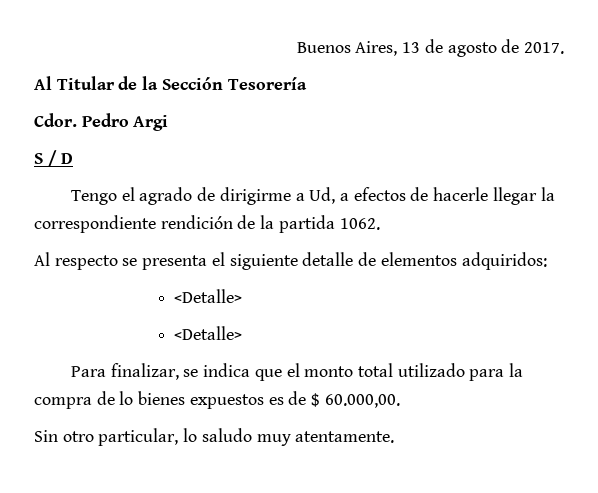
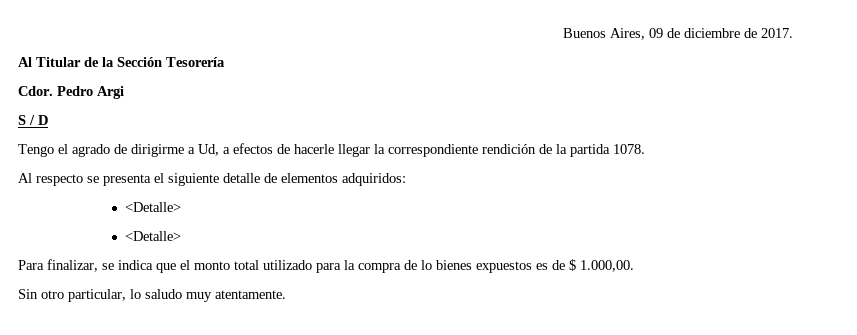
- Buenos Aires, 13 de agosto de 2017.
+ Buenos Aires, 09 de diciembre de 2017.
- Tengo el agrado de dirigirme a Ud, a efectos de hacerle llegar la correspondiente rendición de la partida 1062.
+ Tengo el agrado de dirigirme a Ud, a efectos de hacerle llegar la correspondiente rendición de la partida 1078.
- Para finalizar, se indica que el monto total utilizado para la compra de lo bienes expuestos es de $ 60.000,00.
+ Para finalizar, se indica que el monto total utilizado para la compra de lo bienes expuestos es de $ 1.000,00.

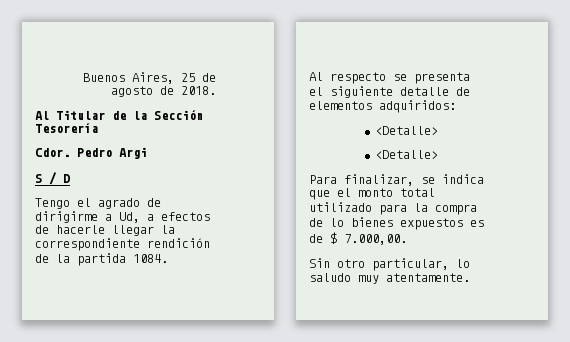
- Buenos Aires, 09 de diciembre de 2017.
+ Buenos Aires, 25 de agosto de 2018.
- Tengo el agrado de dirigirme a Ud, a efectos de hacerle llegar la correspondiente rendición de la partida 1078.
+ Tengo el agrado de dirigirme a Ud, a efectos de hacerle llegar la correspondiente rendición de la partida 1084.
- Para finalizar, se indica que el monto total utilizado para la compra de lo bienes expuestos es de $ 1.000,00.
+ Para finalizar, se indica que el monto total utilizado para la compra de lo bienes expuestos es de $ 7.000,00.

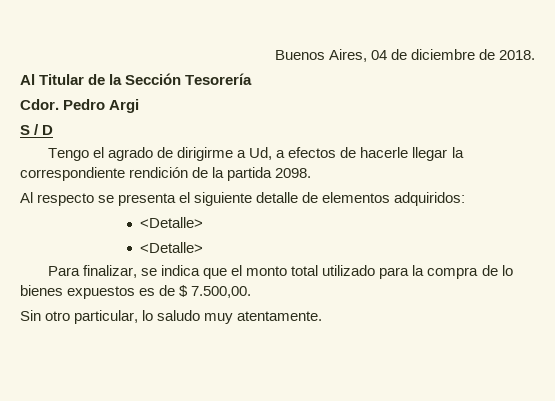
- Buenos Aires, 25 de agosto de 2018.
+ Buenos Aires, 04 de diciembre de 2018.
- Tengo el agrado de dirigirme a Ud, a efectos de hacerle llegar la correspondiente rendición de la partida 1084.
+ Tengo el agrado de dirigirme a Ud, a efectos de hacerle llegar la correspondiente rendición de la partida 2098.
- Para finalizar, se indica que el monto total utilizado para la compra de lo bienes expuestos es de $ 7.000,00.
+ Para finalizar, se indica que el monto total utilizado para la compra de lo bienes expuestos es de $ 7.500,00.

